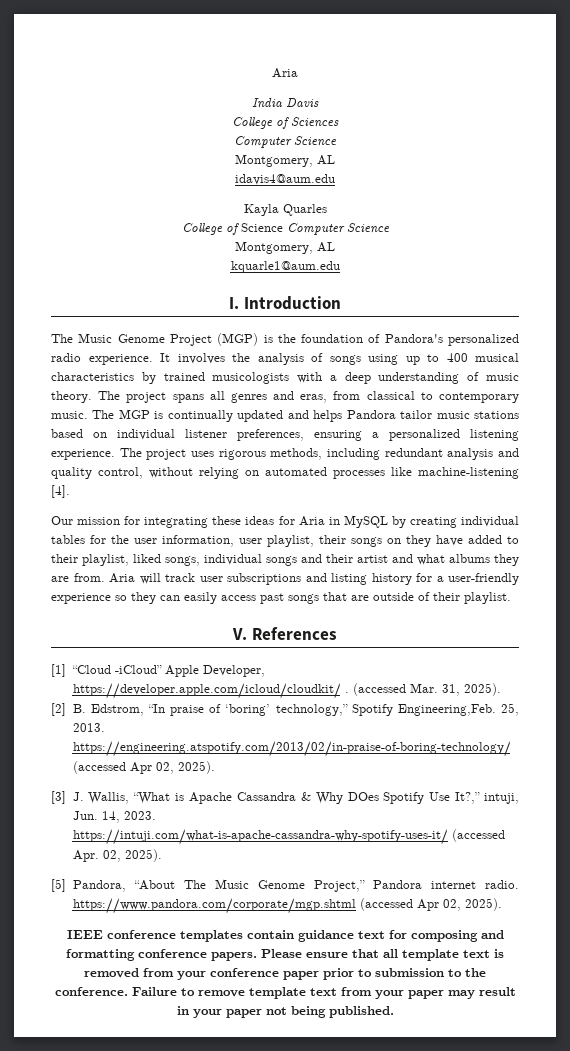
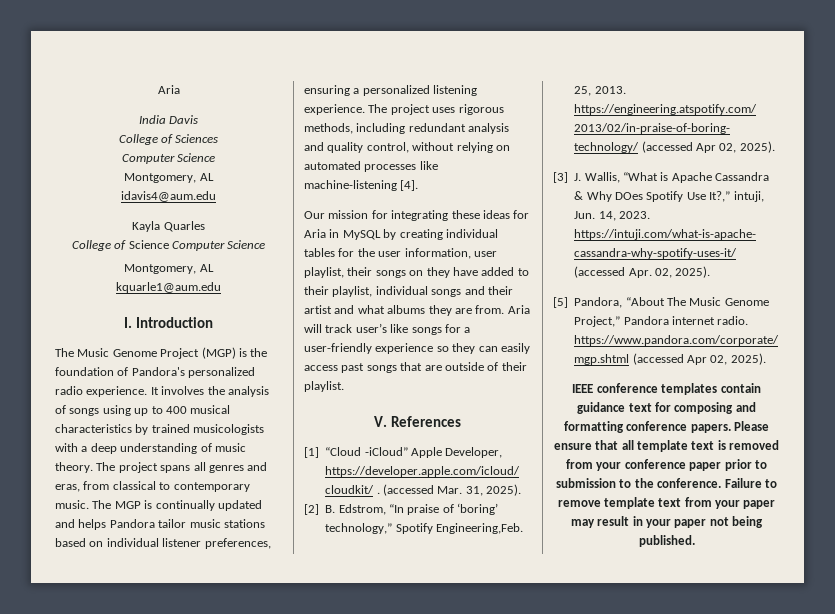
- Our mission for integrating these ideas for Aria in MySQL by creating individual tables for the user information, user playlist, their songs on they have added to their playlist, liked songs, individual songs and their artist and what albums they are from.
+ Our mission for integrating these ideas for Aria in MySQL by creating individual tables for the user information, user playlist, their songs on they have added to their playlist, individual songs and their artist and what albums they are from.
- Aria will track user subscriptions and listing history for a user-friendly experience so they can easily access past songs that are outside of their playlist.
+ Aria will track user’s like songs for a user-friendly experience so they can easily access past songs that are outside of their playlist.

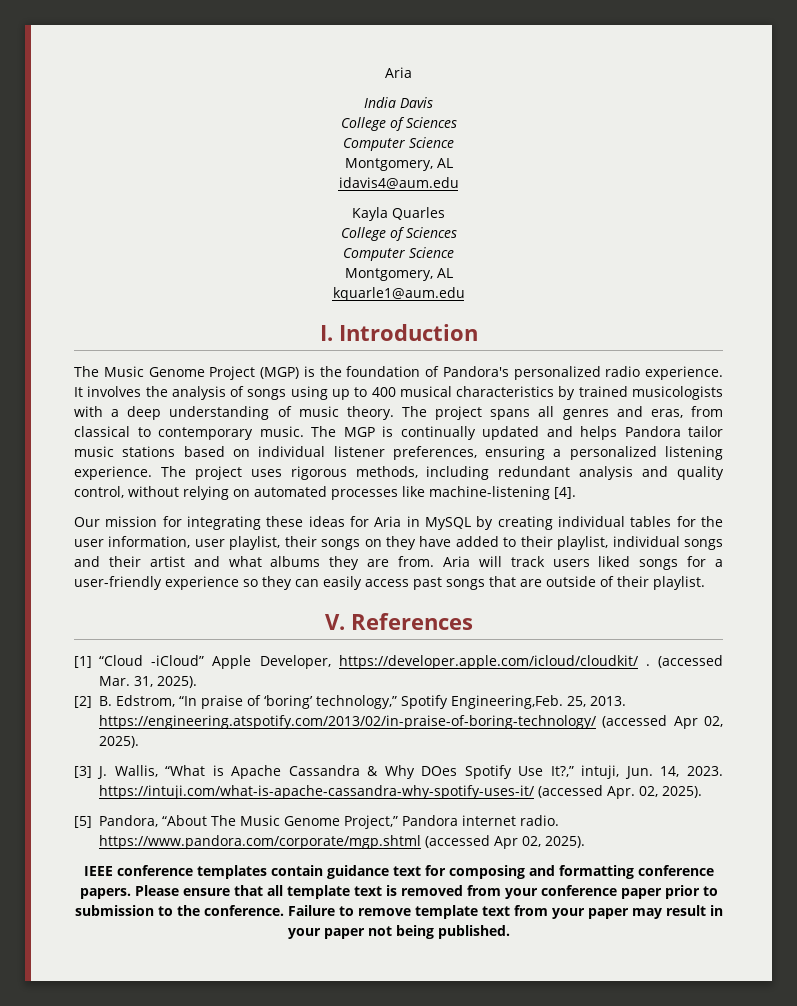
  Kayla Quarles
- College of Science Computer Science
+ College of Sciences
+ Computer Science
- Aria will track user’s like songs for a user-friendly experience so they can easily access past songs that are outside of their playlist.
+ Aria will track users liked songs for a user-friendly experience so they can easily access past songs that are outside of their playlist.

